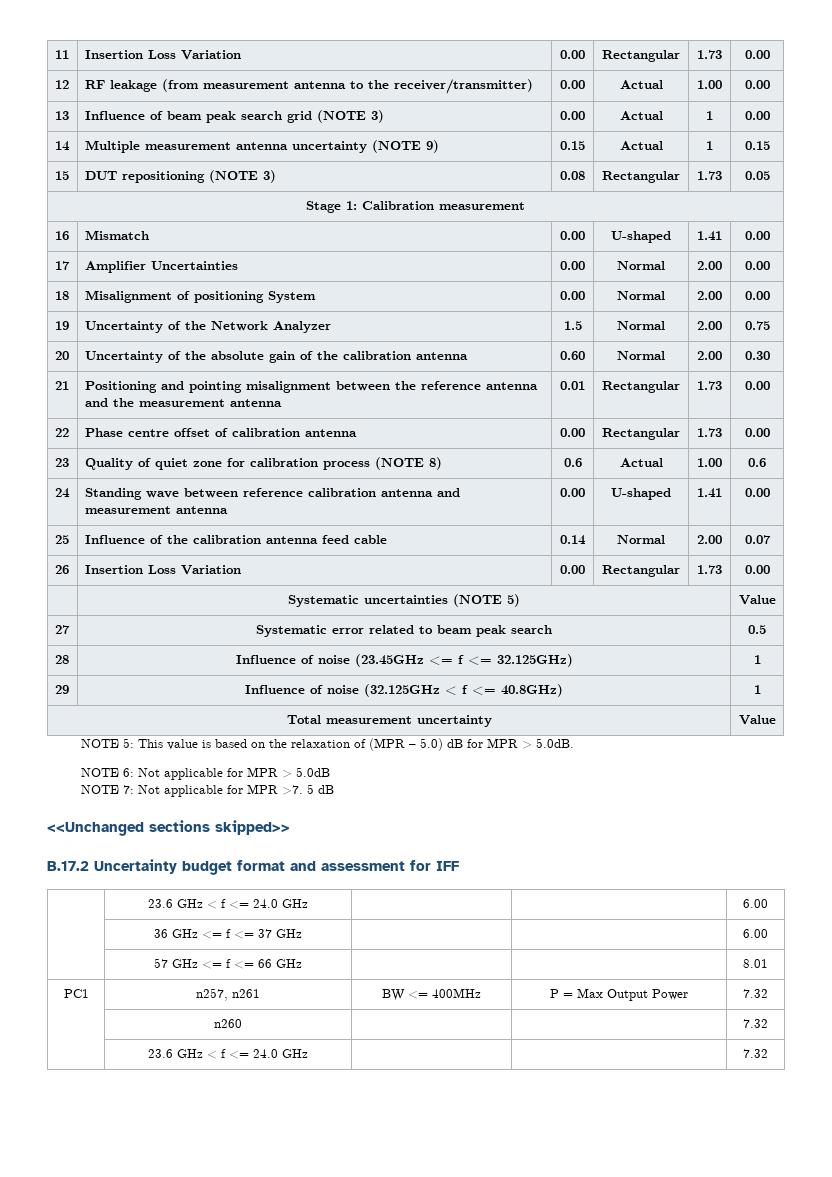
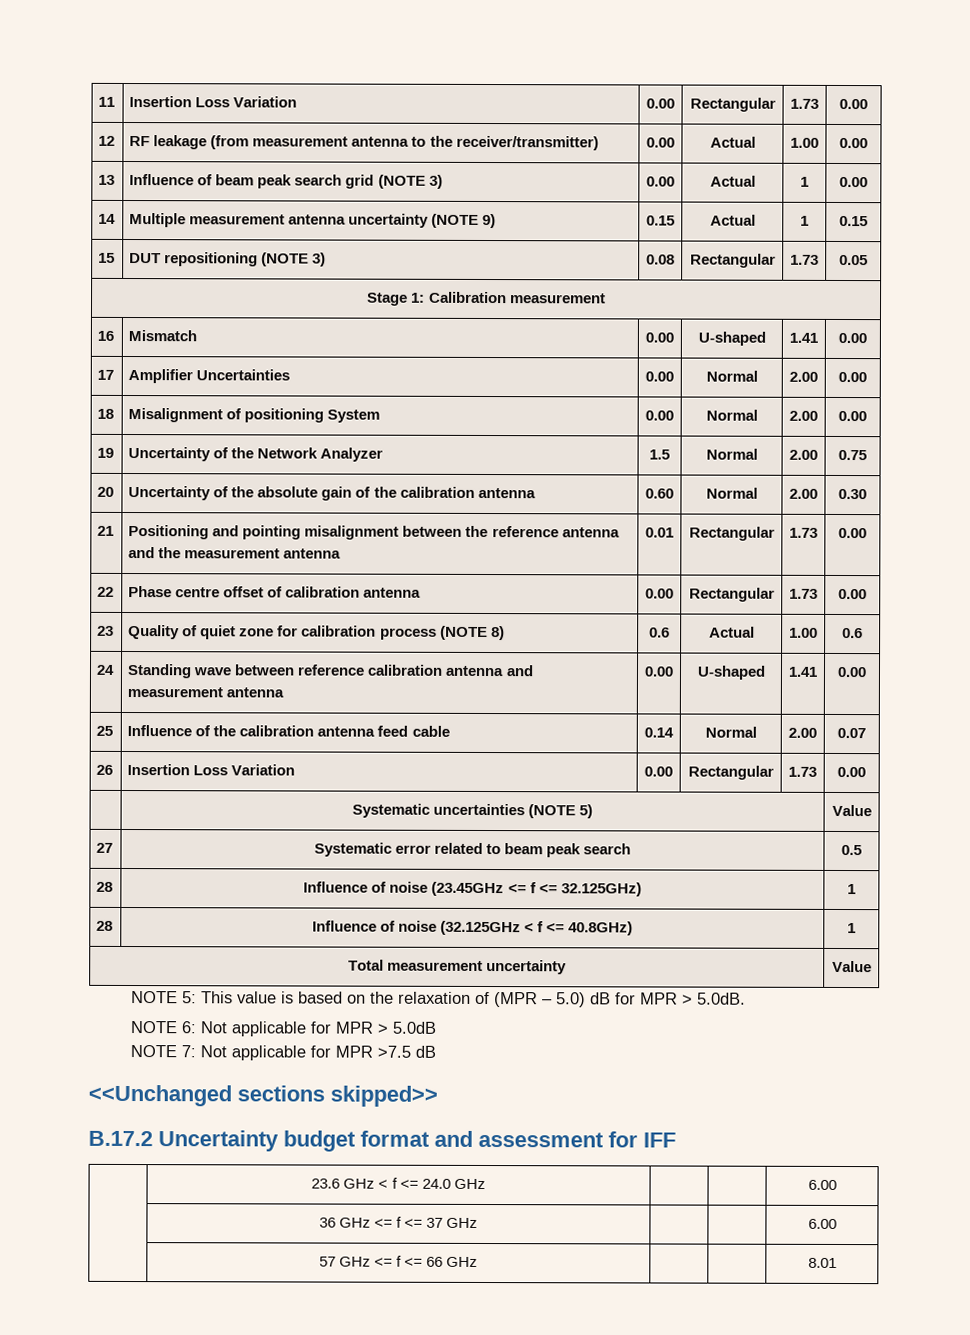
- 29 | Influence of noise (32.125GHz < f <= 40.8GHz) | 1
+ 28 | Influence of noise (32.125GHz < f <= 40.8GHz) | 1
- NOTE 7: Not applicable for MPR >7. 5 dB
+ NOTE 7: Not applicable for MPR >7.5 dB
- PC1 | n257, n261 | BW <= 400MHz | P = Max Output Power | 7.32
- | n260 | | | 7.32
- | 23.6 GHz < f <= 24.0 GHz | | | 7.32

